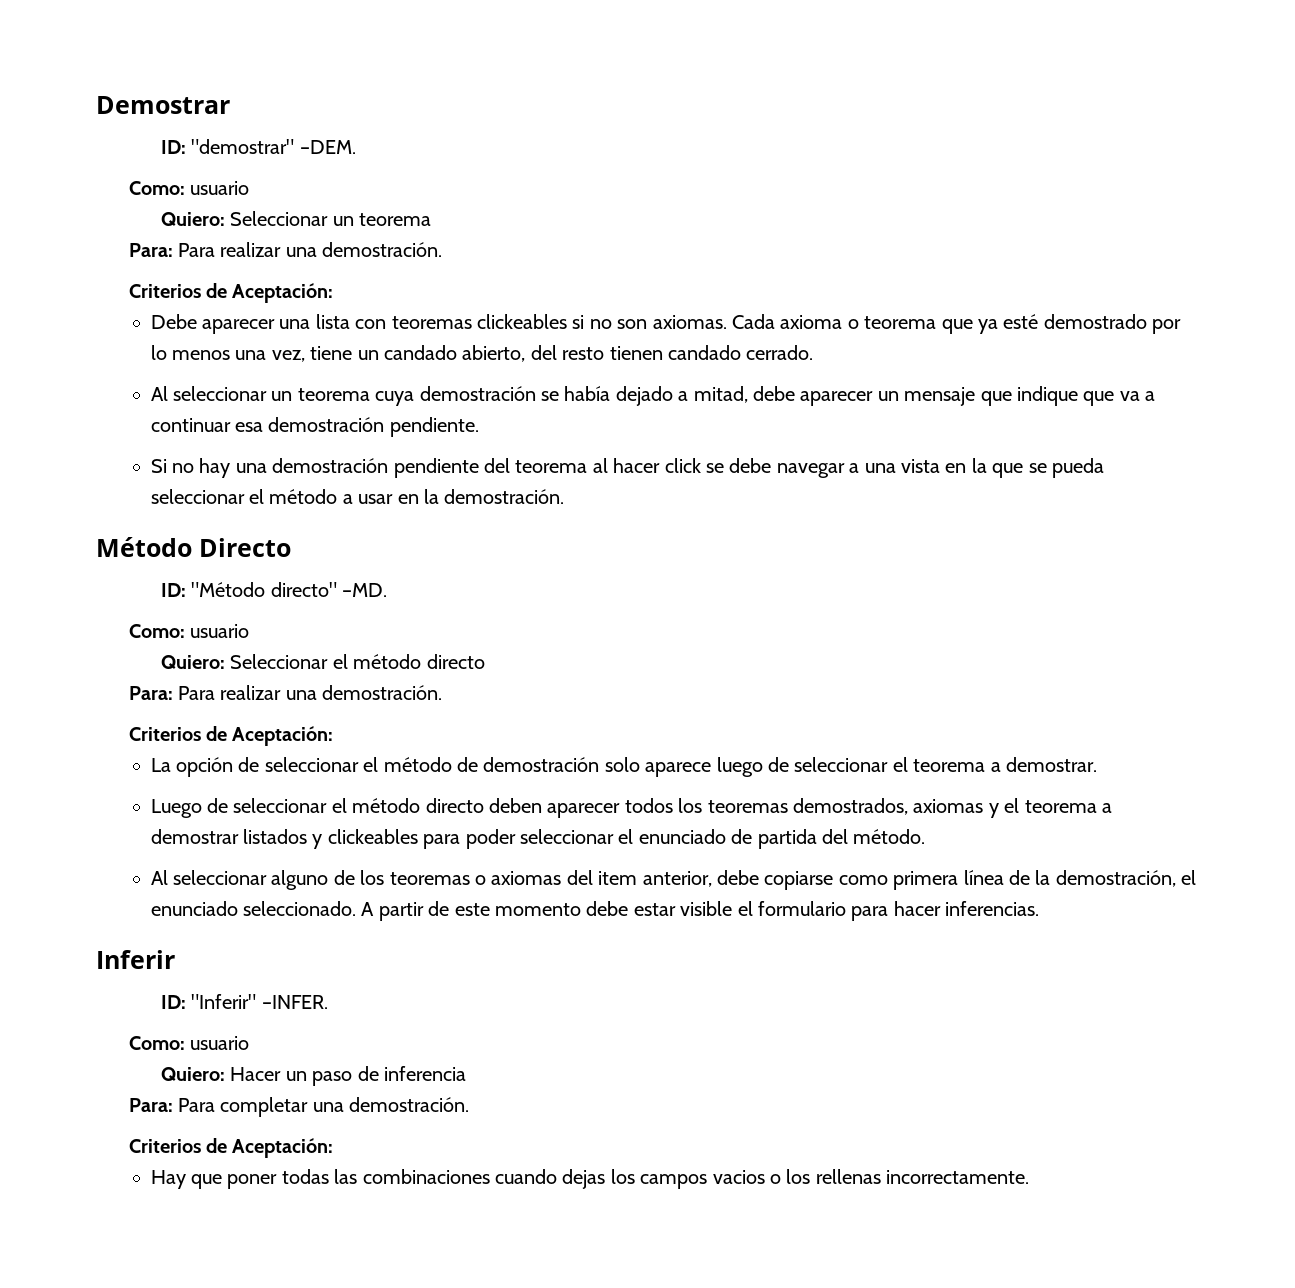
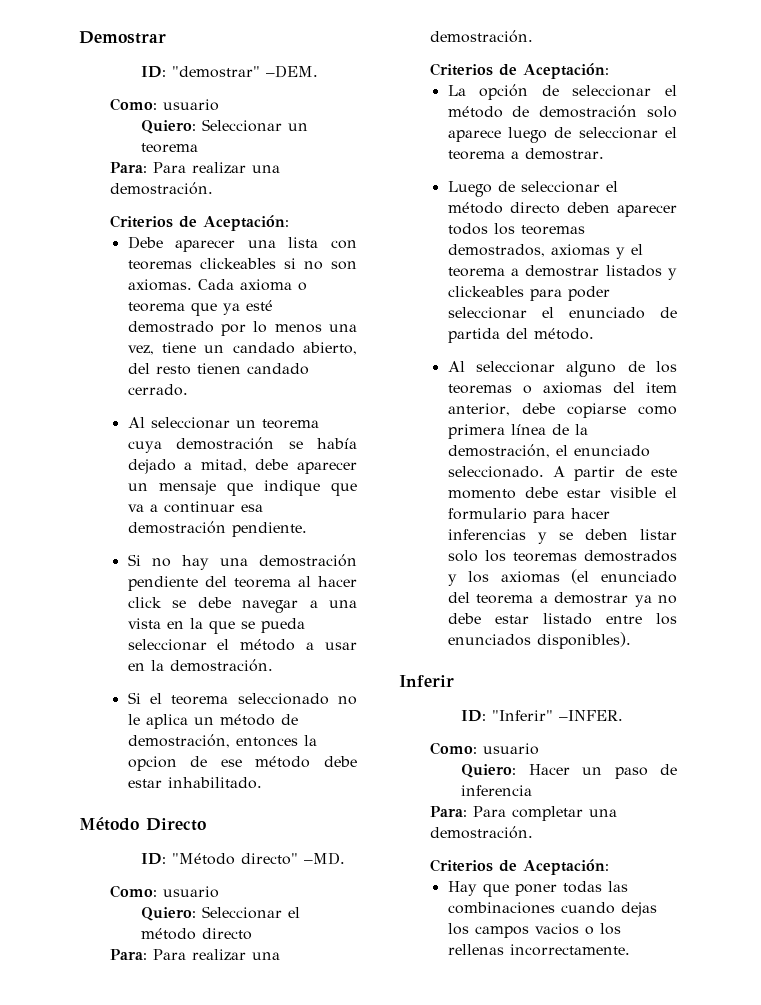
+ Si el teorema seleccionado no le aplica un método de demostración, entonces la opcion de ese método debe estar inhabilitado.
- A partir de este momento debe estar visible el formulario para hacer inferencias.
+ A partir de este momento debe estar visible el formulario para hacer inferencias y se deben listar solo los teoremas demostrados y los axiomas (el enunciado del teorema a demostrar ya no debe estar listado entre los enunciados disponibles).

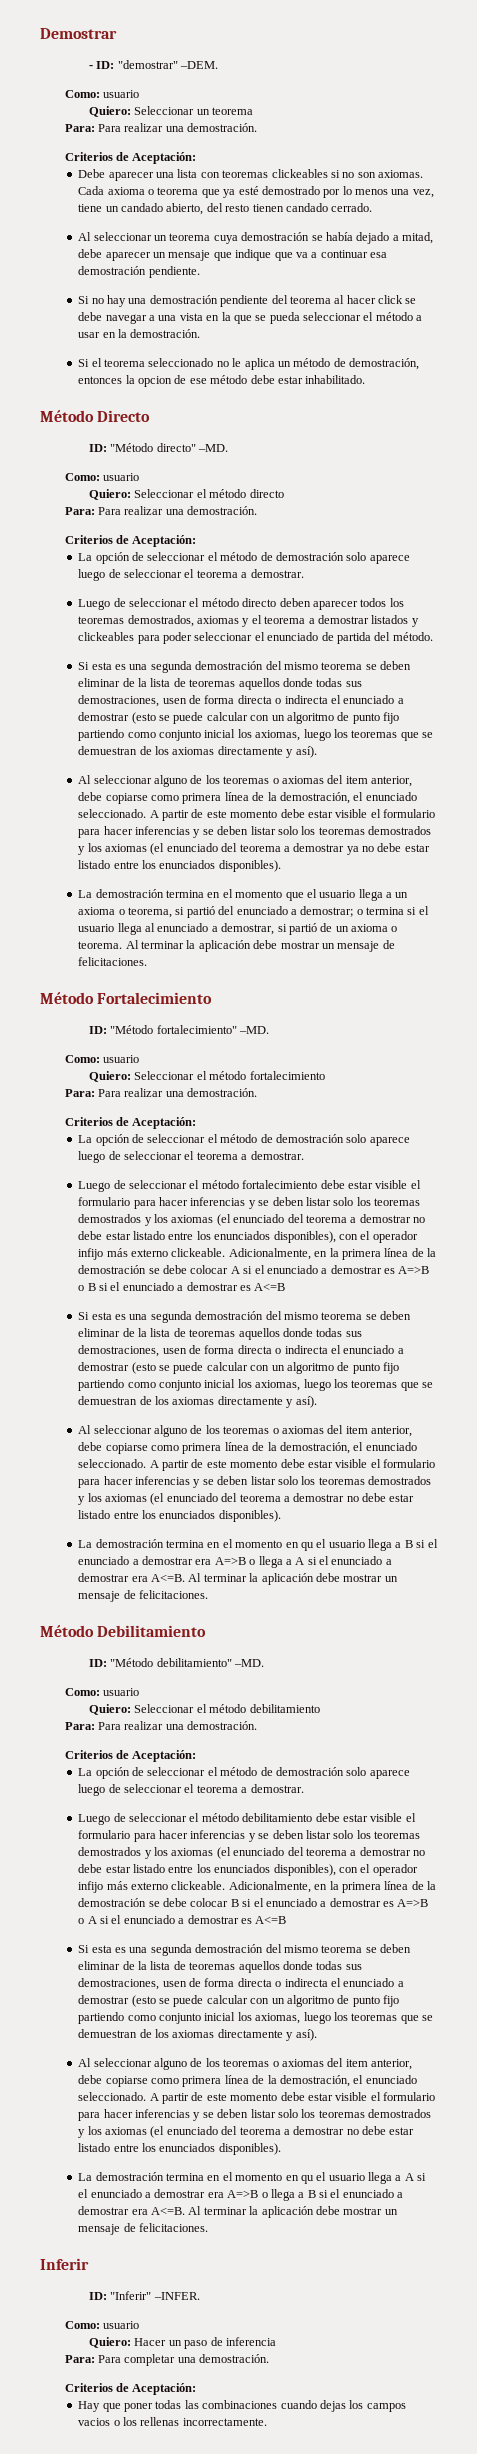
- ID: "demostrar" –DEM.
+ - ID: "demostrar" –DEM.
  Luego de seleccionar el método directo deben aparecer todos los teoremas demostrados, axiomas y el teorema a demostrar listados y clickeables para poder seleccionar el enunciado de partida del método.
+ Si esta es una segunda demostración del mismo teorema se deben eliminar de la lista de teoremas aquellos donde todas sus demostraciones, usen de forma directa o indirecta el enunciado a demostrar (esto se puede calcular con un algoritmo de punto fijo partiendo como conjunto inicial los axiomas, luego los teoremas que se demuestran de los axiomas directamente y así).
+ La demostración termina en el momento que el usuario llega a un axioma o teorema, si partió del enunciado a demostrar; o termina si el usuario llega al enunciado a demostrar, si partió de un axioma o teorema. Al terminar la aplicación debe mostrar un mensaje de felicitaciones.
+ Método Fortalecimiento
+ ID: "Método fortalecimiento" –MD.
+ Como: usuario
+ Quiero: Seleccionar el método fortalecimiento
+ Para: Para realizar una demostración.
+ Criterios de Aceptación:
+ La opción de seleccionar el método de demostración solo aparece luego de seleccionar el teorema a demostrar.
+ Luego de seleccionar el método fortalecimiento debe estar visible el formulario para hacer inferencias y se deben listar solo los teoremas demostrados y los axiomas (el enunciado del teorema a demostrar no debe estar listado entre los enunciados disponibles), con el operador infijo más externo clickeable. Adicionalmente, en la primera línea de la demostración se debe colocar A si el enunciado a demostrar es A=>B o B si el enunciado a demostrar es A<=B
+ Si esta es una segunda demostración del mismo teorema se deben eliminar de la lista de teoremas aquellos donde todas sus demostraciones, usen de forma directa o indirecta el enunciado a demostrar (esto se puede calcular con un algoritmo de punto fijo partiendo como conjunto inicial los axiomas, luego los teoremas que se demuestran de los axiomas directamente y así).
+ Al seleccionar alguno de los teoremas o axiomas del item anterior, debe copiarse como primera línea de la demostración, el enunciado seleccionado. A partir de este momento debe estar visible el formulario para hacer inferencias y se deben listar solo los teoremas demostrados y los axiomas (el enunciado del teorema a demostrar no debe estar listado entre los enunciados disponibles).
+ La demostración termina en el momento en qu el usuario llega a B si el enunciado a demostrar era A=>B o llega a A si el enunciado a demostrar era A<=B. Al terminar la aplicación debe mostrar un mensaje de felicitaciones.
+ Método Debilitamiento
+ ID: "Método debilitamiento" –MD.
+ Como: usuario
+ Quiero: Seleccionar el método debilitamiento
+ Para: Para realizar una demostración.
+ Criterios de Aceptación:
+ La opción de seleccionar el método de demostración solo aparece luego de seleccionar el teorema a demostrar.
+ Luego de seleccionar el método debilitamiento debe estar visible el formulario para hacer inferencias y se deben listar solo los teoremas demostrados y los axiomas (el enunciado del teorema a demostrar no debe estar listado entre los enunciados disponibles), con el operador infijo más externo clickeable. Adicionalmente, en la primera línea de la demostración se debe colocar B si el enunciado a demostrar es A=>B o A si el enunciado a demostrar es A<=B
+ Si esta es una segunda demostración del mismo teorema se deben eliminar de la lista de teoremas aquellos donde todas sus demostraciones, usen de forma directa o indirecta el enunciado a demostrar (esto se puede calcular con un algoritmo de punto fijo partiendo como conjunto inicial los axiomas, luego los teoremas que se demuestran de los axiomas directamente y así).
+ Al seleccionar alguno de los teoremas o axiomas del item anterior, debe copiarse como primera línea de la demostración, el enunciado seleccionado. A partir de este momento debe estar visible el formulario para hacer inferencias y se deben listar solo los teoremas demostrados y los axiomas (el enunciado del teorema a demostrar no debe estar listado entre los enunciados disponibles).
+ La demostración termina en el momento en qu el usuario llega a A si el enunciado a demostrar era A=>B o llega a B si el enunciado a demostrar era A<=B. Al terminar la aplicación debe mostrar un mensaje de felicitaciones.

